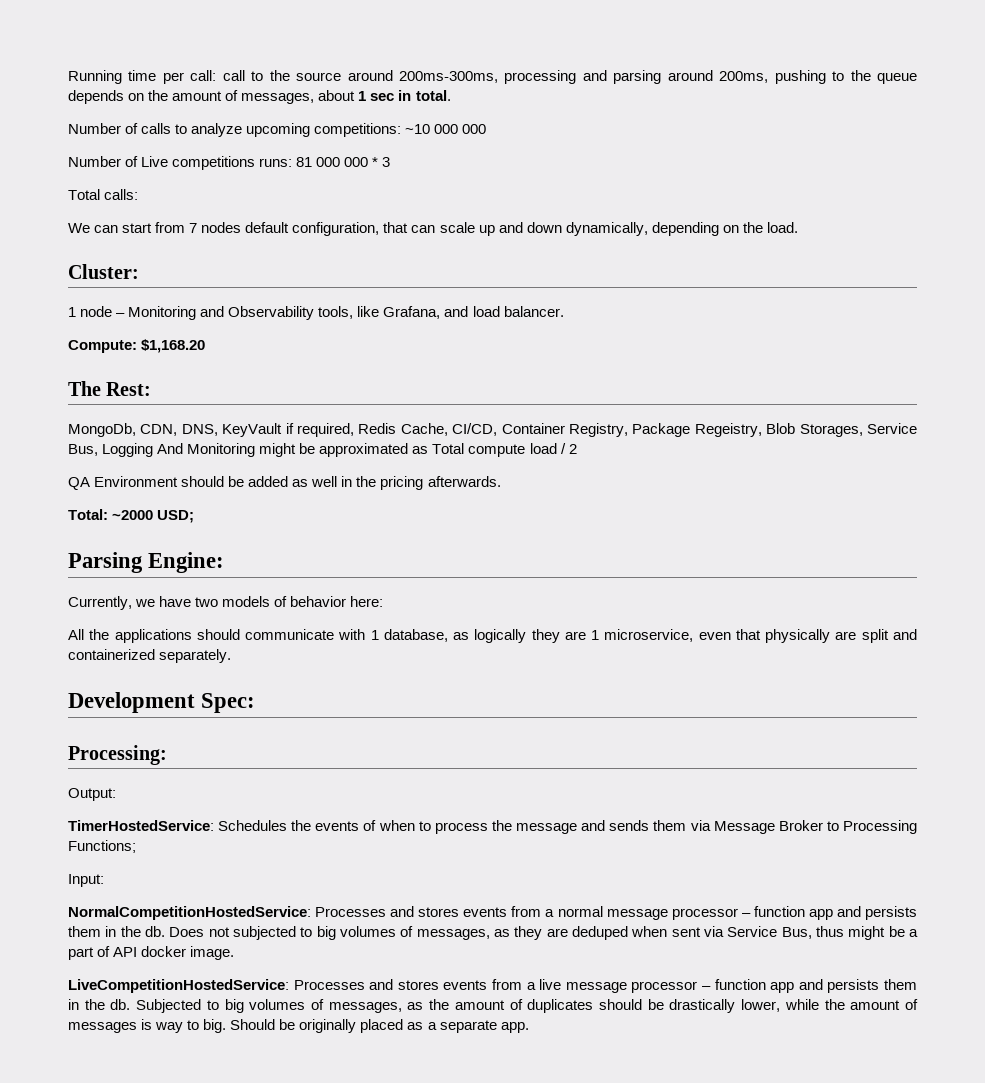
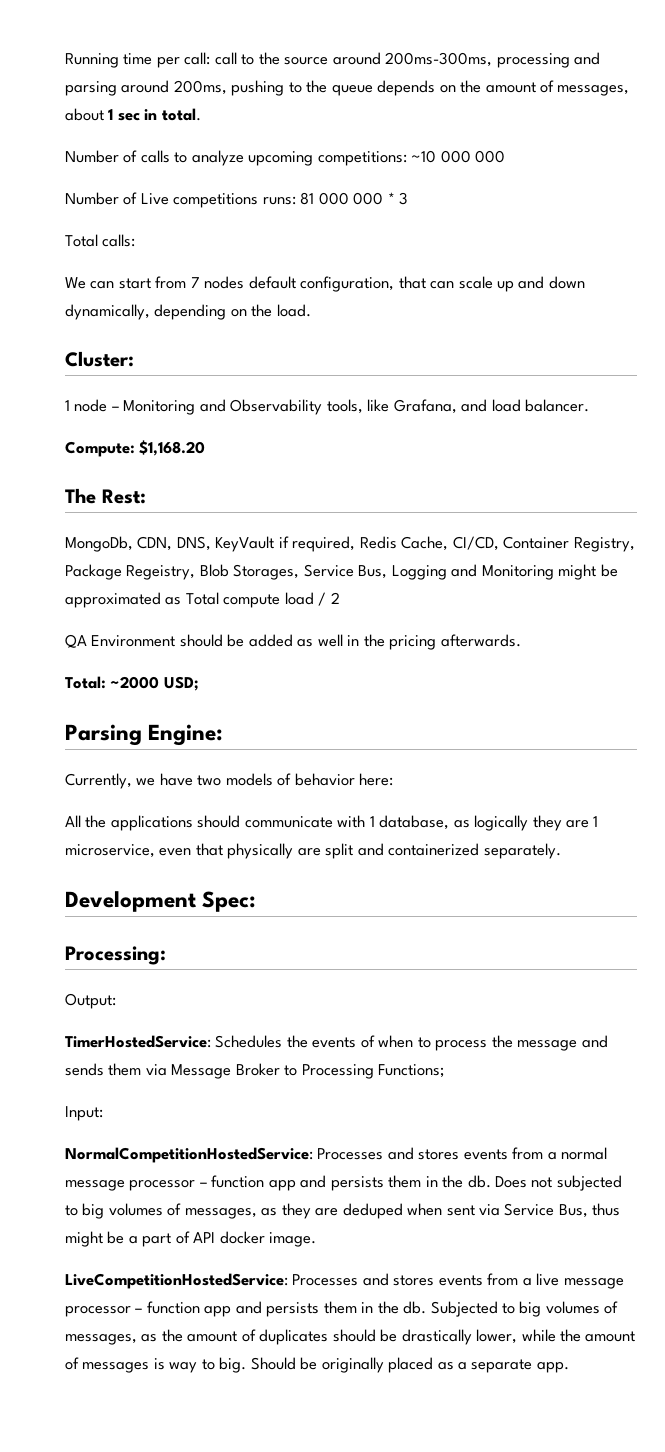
- MongoDb, CDN, DNS, KeyVault if required, Redis Cache, CI/CD, Container Registry, Package Regeistry, Blob Storages, Service Bus, Logging And Monitoring might be approximated as Total compute load / 2
+ MongoDb, CDN, DNS, KeyVault if required, Redis Cache, CI/CD, Container Registry, Package Regeistry, Blob Storages, Service Bus, Logging and Monitoring might be approximated as Total compute load / 2

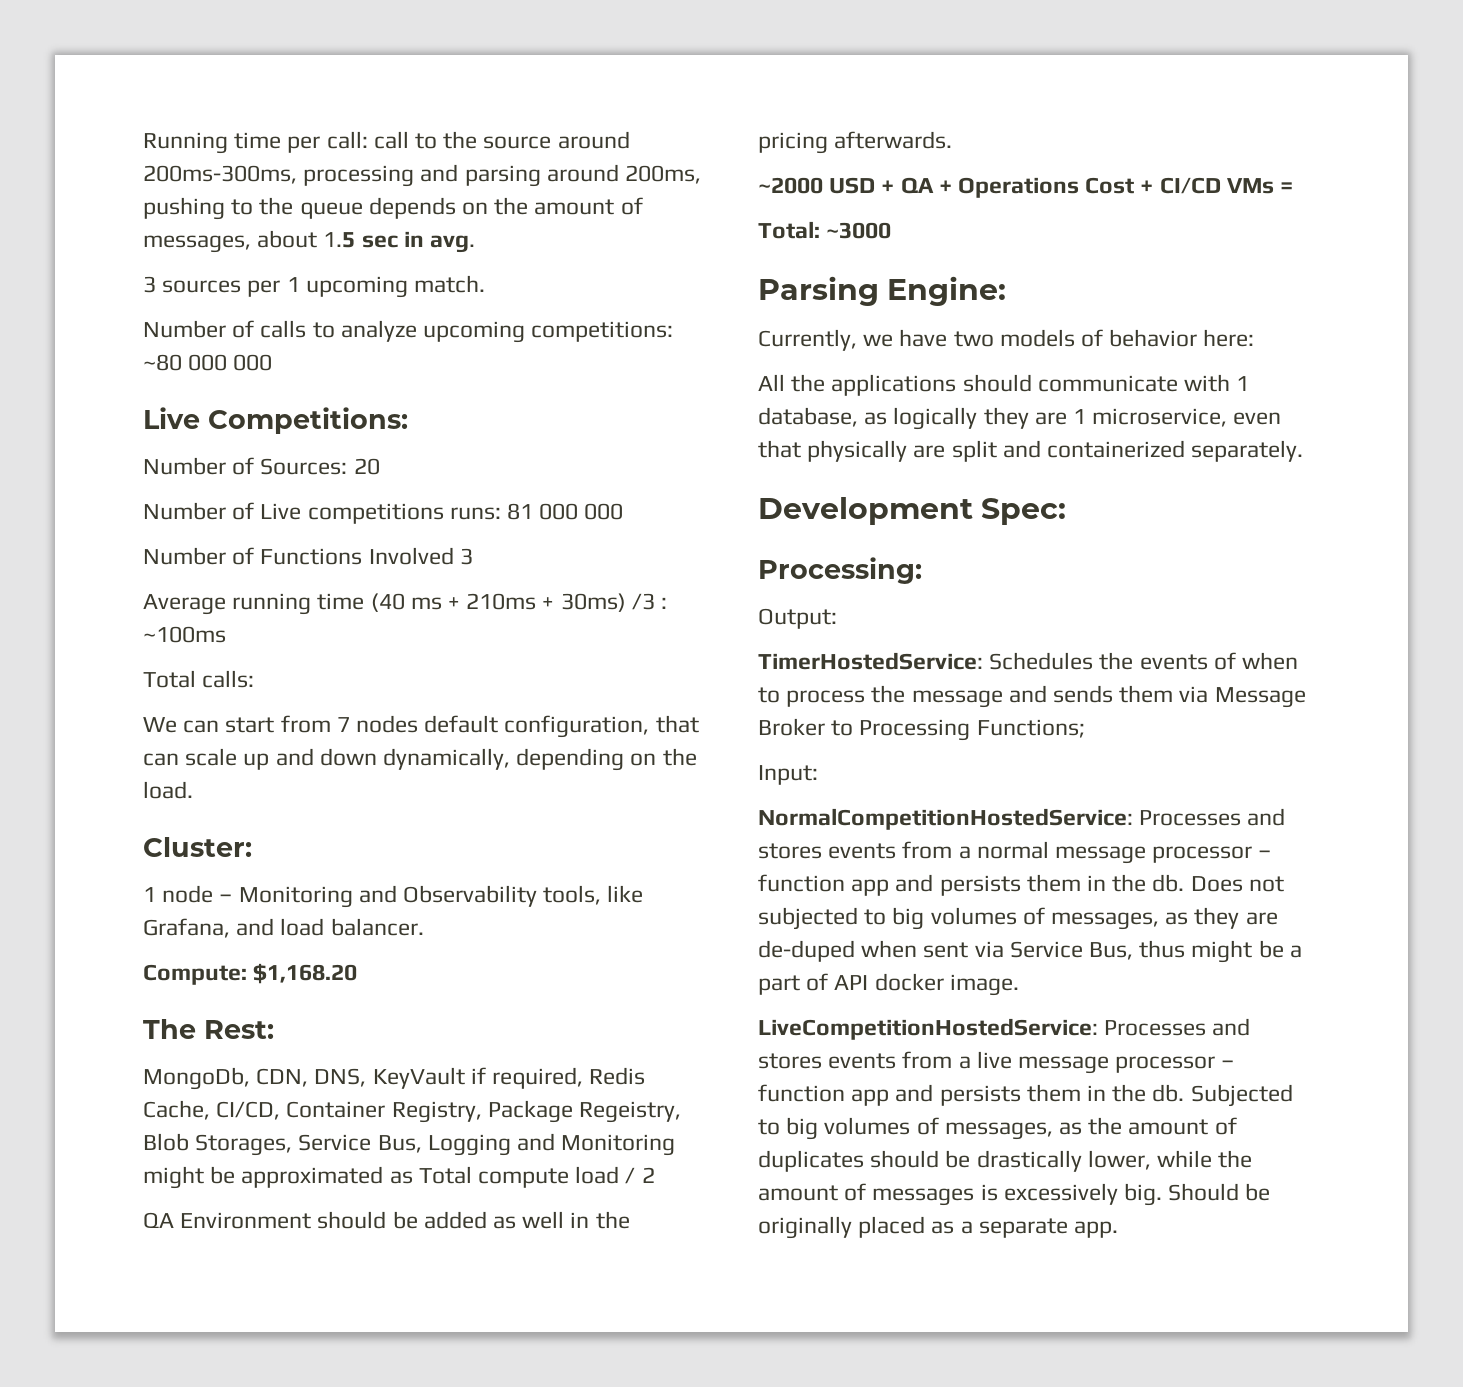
- Running time per call: call to the source around 200ms-300ms, processing and parsing around 200ms, pushing to the queue depends on the amount of messages, about 1 sec in total.
+ Running time per call: call to the source around 200ms-300ms, processing and parsing around 200ms, pushing to the queue depends on the amount of messages, about 1.5 sec in avg.
+ 3 sources per 1 upcoming match.
- Number of calls to analyze upcoming competitions: ~10 000 000
+ Number of calls to analyze upcoming competitions: ~80 000 000
+ Live Competitions:
+ Number of Sources: 20
- Number of Live competitions runs: 81 000 000 * 3
+ Number of Live competitions runs: 81 000 000
+ Number of Functions Involved 3
+ Average running time (40 ms + 210ms + 30ms) /3 : ~100ms
+ ~2000 USD + QA + Operations Cost + CI/CD VMs =
- Total: ~2000 USD;
+ Total: ~3000
- Does not subjected to big volumes of messages, as they are deduped when sent via Service Bus, thus might be a part of API docker image.
+ Does not subjected to big volumes of messages, as they are de-duped when sent via Service Bus, thus might be a part of API docker image.
- Subjected to big volumes of messages, as the amount of duplicates should be drastically lower, while the amount of messages is way to big.
+ Subjected to big volumes of messages, as the amount of duplicates should be drastically lower, while the amount of messages is excessively big.

